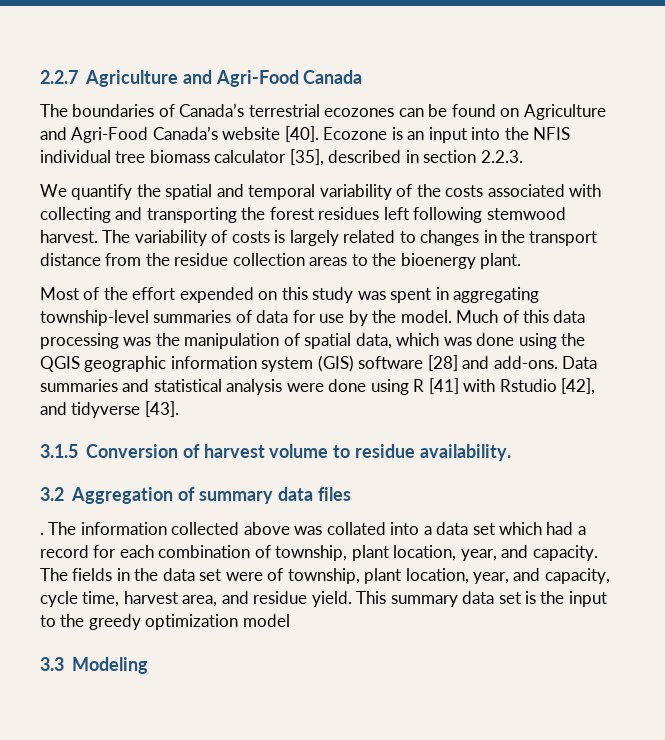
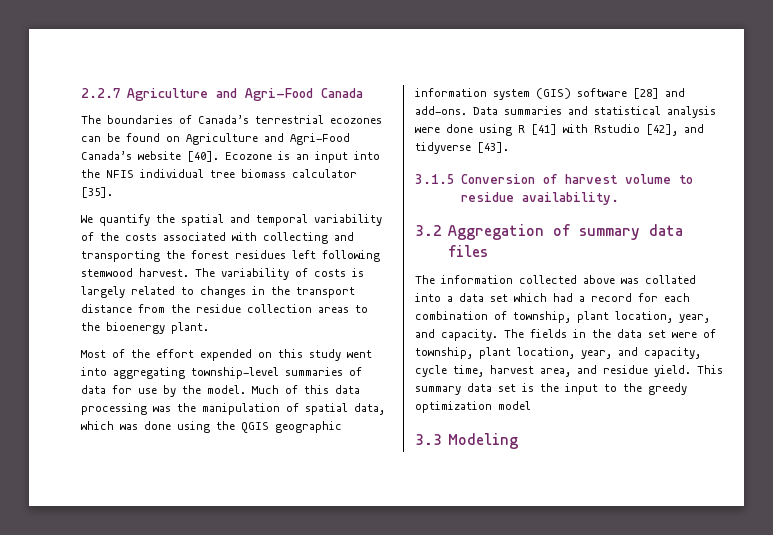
- Ecozone is an input into the NFIS individual tree biomass calculator [35], described in section 2.2.3.
+ Ecozone is an input into the NFIS individual tree biomass calculator [35].
- Most of the effort expended on this study was spent in aggregating township-level summaries of data for use by the model.
+ Most of the effort expended on this study went into aggregating township-level summaries of data for use by the model.
- .

